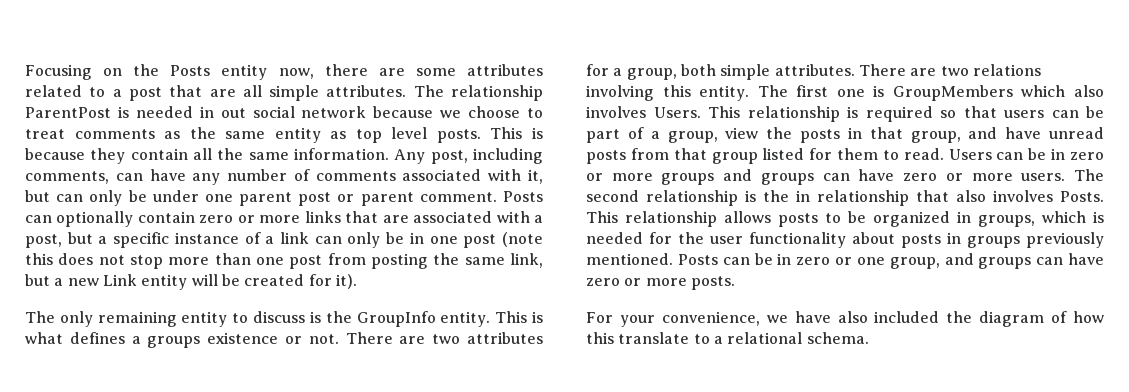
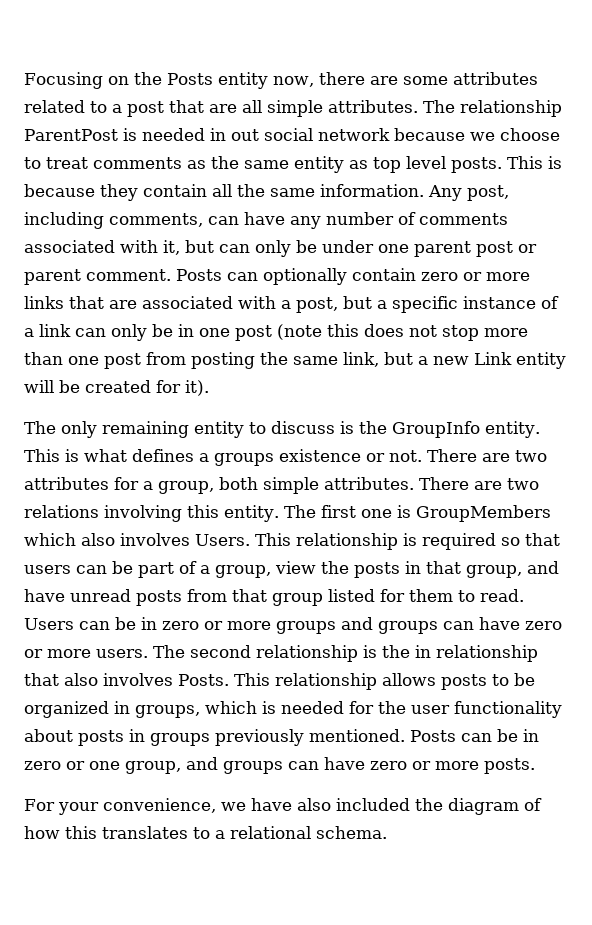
- For your convenience, we have also included the diagram of how this translate to a relational schema.
+ For your convenience, we have also included the diagram of how this translates to a relational schema.

